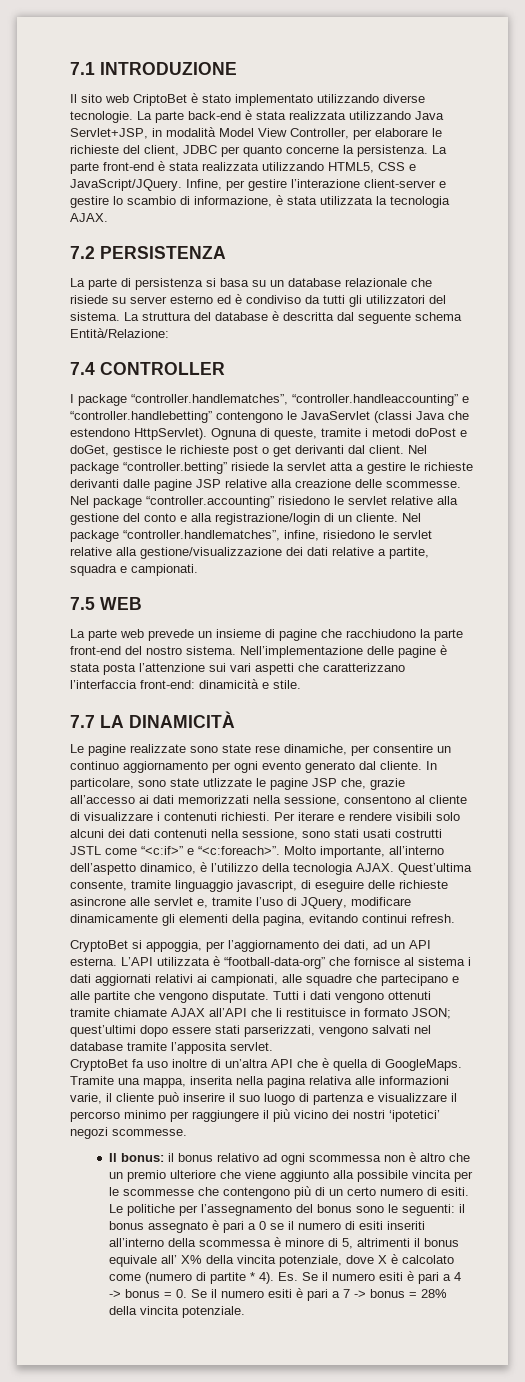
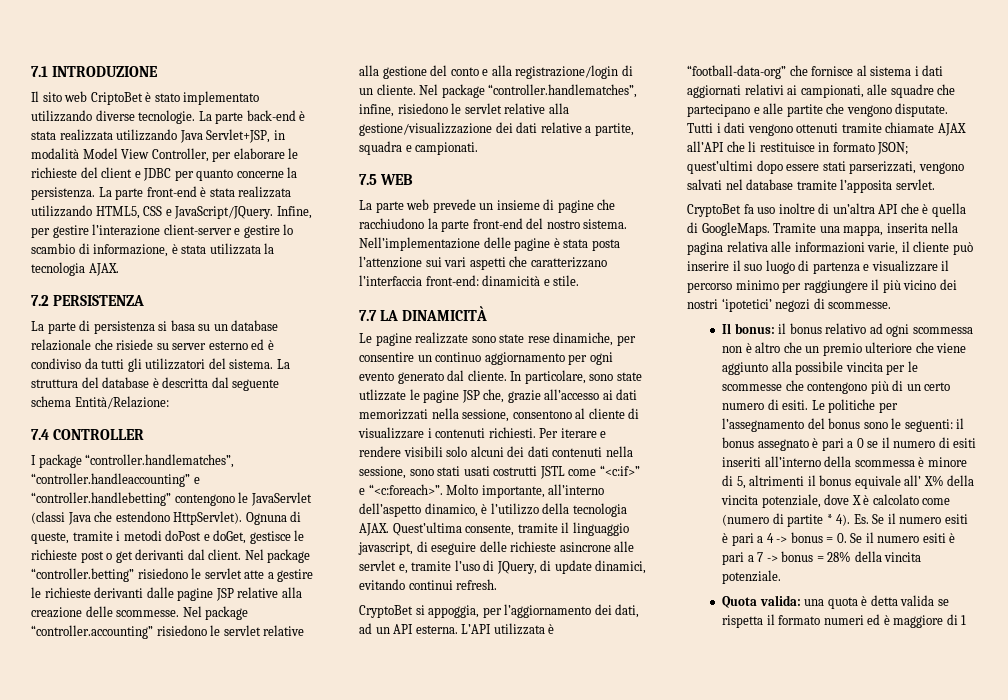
- La parte back-end è stata realizzata utilizzando Java Servlet+JSP, in modalità Model View Controller, per elaborare le richieste del client, JDBC per quanto concerne la persistenza.
+ La parte back-end è stata realizzata utilizzando Java Servlet+JSP, in modalità Model View Controller, per elaborare le richieste del client e JDBC per quanto concerne la persistenza.
- Nel package “controller.betting” risiede la servlet atta a gestire le richieste derivanti dalle pagine JSP relative alla creazione delle scommesse.
+ Nel package “controller.betting” risiedono le servlet atte a gestire le richieste derivanti dalle pagine JSP relative alla creazione delle scommesse.
- Quest’ultima consente, tramite linguaggio javascript, di eseguire delle richieste asincrone alle servlet e, tramite l’uso di JQuery, modificare dinamicamente gli elementi della pagina, evitando continui refresh.
+ Quest’ultima consente, tramite il linguaggio javascript, di eseguire delle richieste asincrone alle servlet e, tramite l’uso di JQuery, di update dinamici, evitando continui refresh.
- Tramite una mappa, inserita nella pagina relativa alle informazioni varie, il cliente può inserire il suo luogo di partenza e visualizzare il percorso minimo per raggiungere il più vicino dei nostri ‘ipotetici’ negozi scommesse.
+ Tramite una mappa, inserita nella pagina relativa alle informazioni varie, il cliente può inserire il suo luogo di partenza e visualizzare il percorso minimo per raggiungere il più vicino dei nostri ‘ipotetici’ negozi di scommesse.
+ Quota valida: una quota è detta valida se rispetta il formato numeri ed è maggiore di 1

